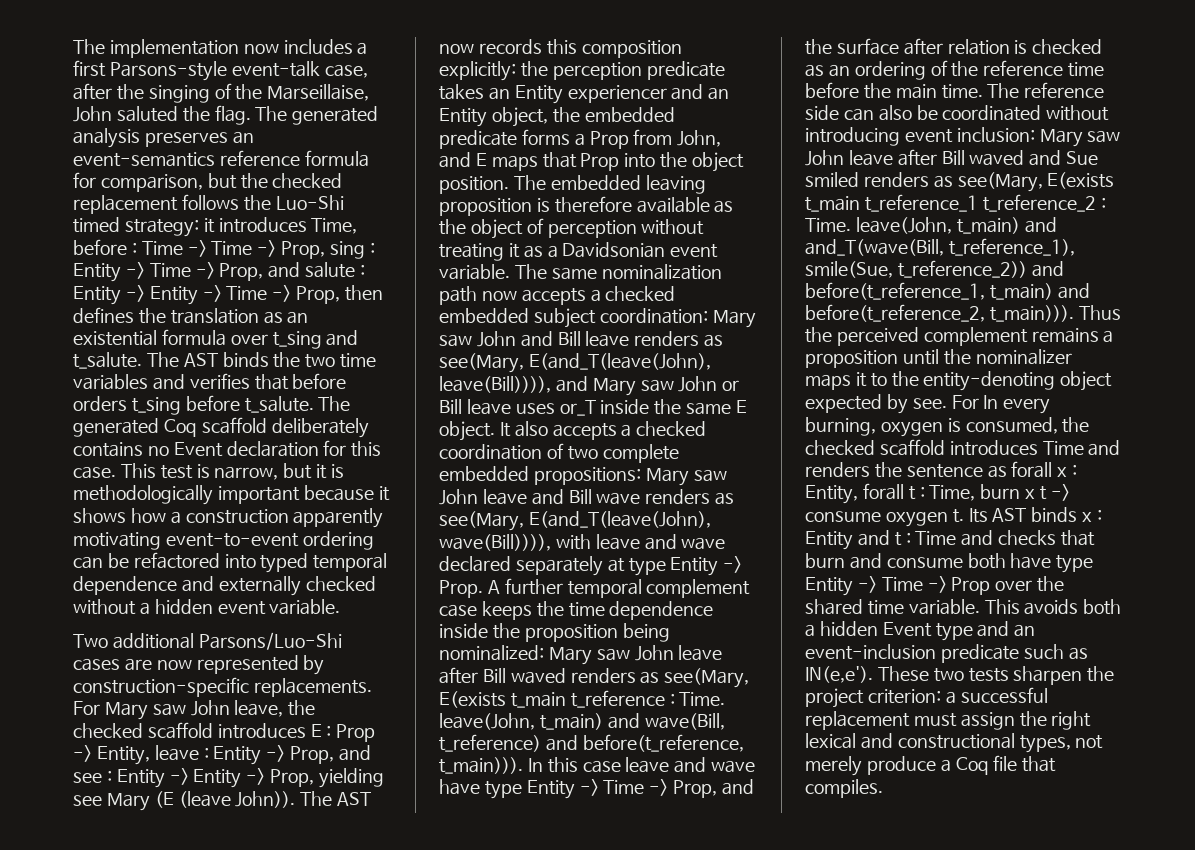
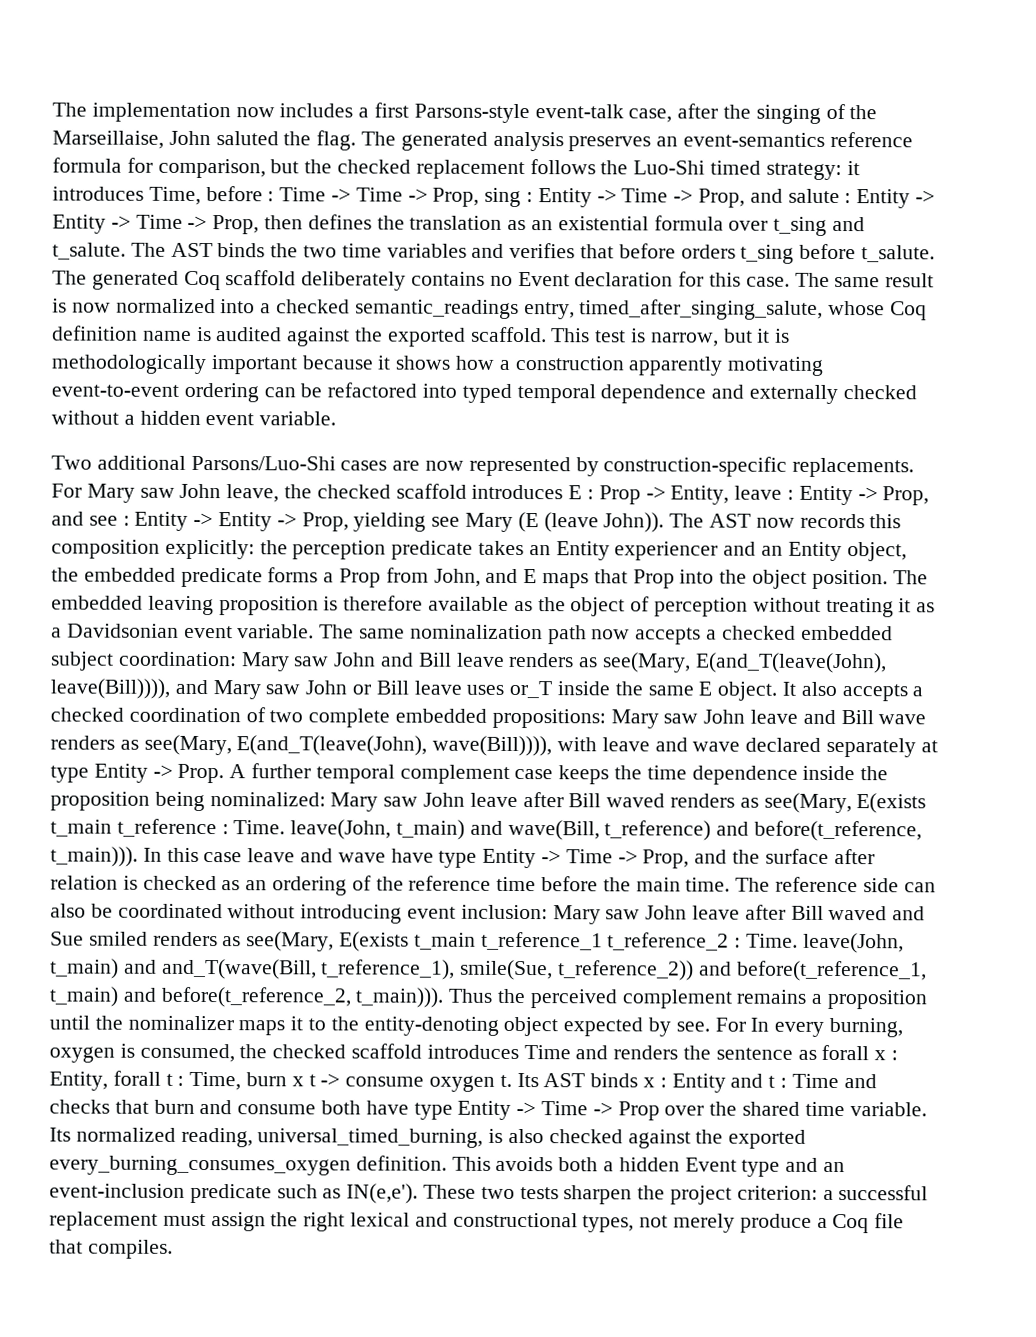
+ The same result is now normalized into a checked semantic_readings entry, timed_after_singing_salute, whose Coq definition name is audited against the exported scaffold.
+ Its normalized reading, universal_timed_burning, is also checked against the exported every_burning_consumes_oxygen definition.

